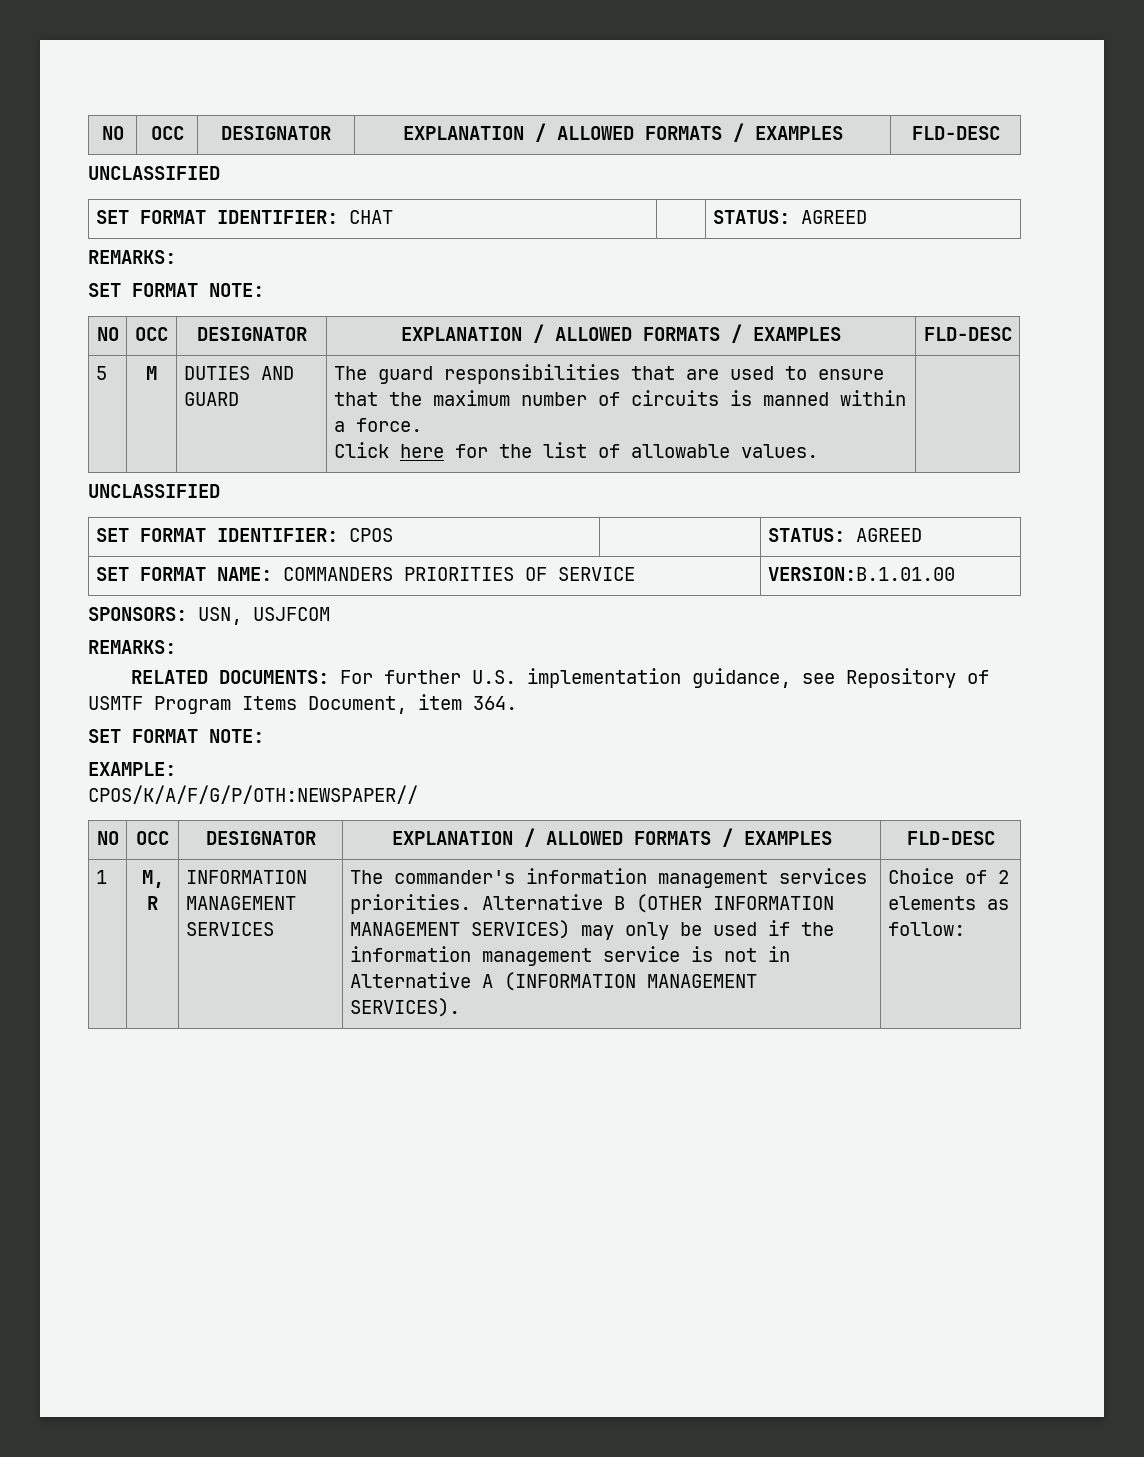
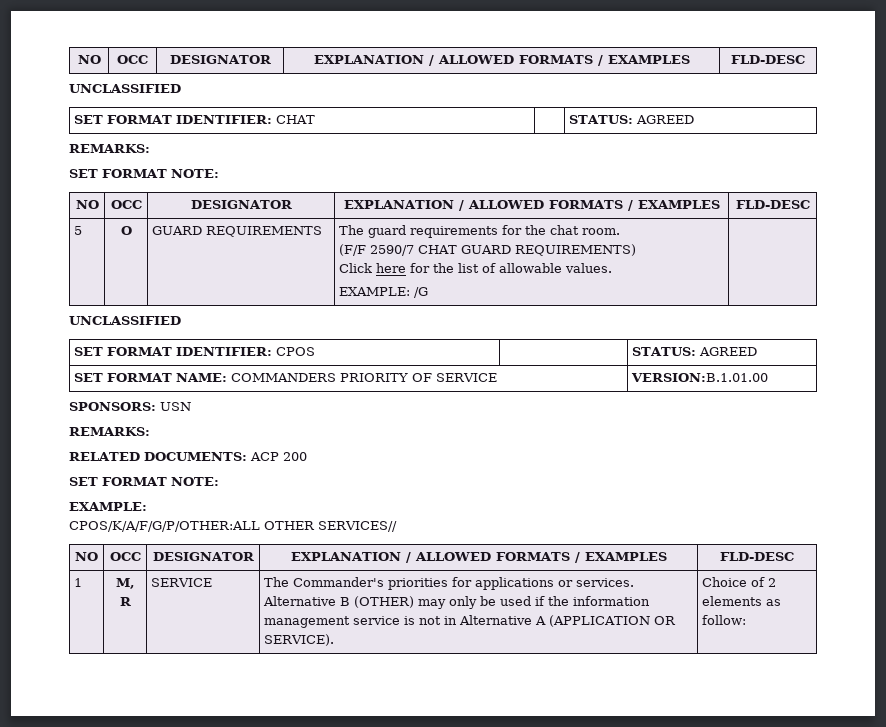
- 5 | M | DUTIES AND GUARD | The guard responsibilities that are used to ensure that the maximum number of circuits is manned within a force.
- Click here for the list of allowable values. |
+ 5 | O | GUARD REQUIREMENTS | The guard requirements for the chat room.
+ (F/F 2590/7 CHAT GUARD REQUIREMENTS)
+ Click here for the list of allowable values.
+ EXAMPLE: /G |
- SET FORMAT NAME: COMMANDERS PRIORITIES OF SERVICE | VERSION:B.1.01.00
+ SET FORMAT NAME: COMMANDERS PRIORITY OF SERVICE | VERSION:B.1.01.00
- SPONSORS: USN, USJFCOM
+ SPONSORS: USN
- RELATED DOCUMENTS: For further U.S. implementation guidance, see Repository of USMTF Program Items Document, item 364.
+ RELATED DOCUMENTS: ACP 200
- CPOS/K/A/F/G/P/OTH:NEWSPAPER//
+ CPOS/K/A/F/G/P/OTHER:ALL OTHER SERVICES//
- INFORMATION MANAGEMENT SERVICES | The commander's information management services priorities. Alternative B (OTHER INFORMATION MANAGEMENT SERVICES) may only be used if the information management service is not in Alternative A (INFORMATION MANAGEMENT SERVICES).
+ SERVICE | The Commander's priorities for applications or services. Alternative B (OTHER) may only be used if the information management service is not in Alternative A (APPLICATION OR SERVICE).

